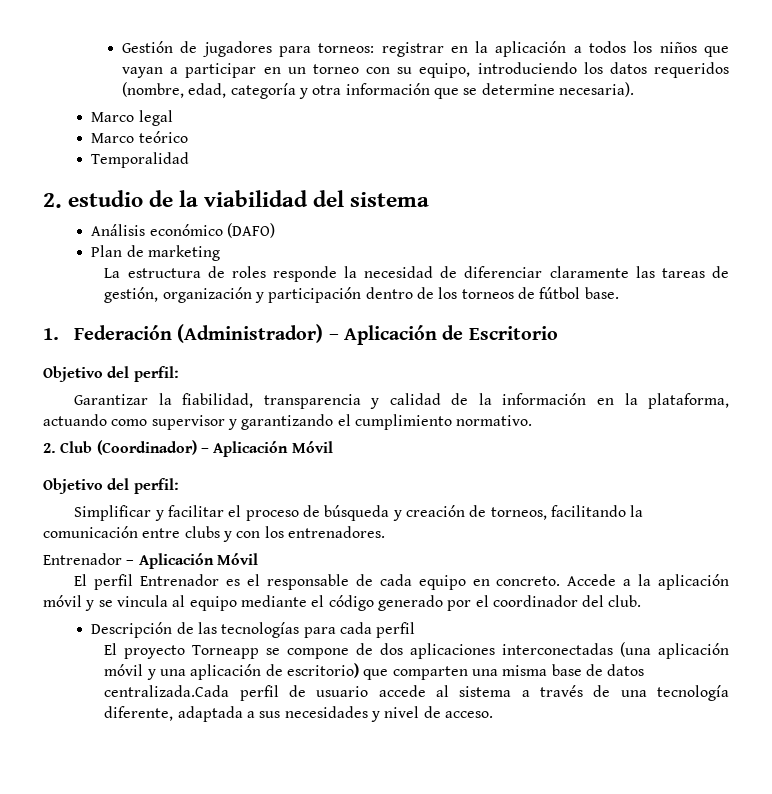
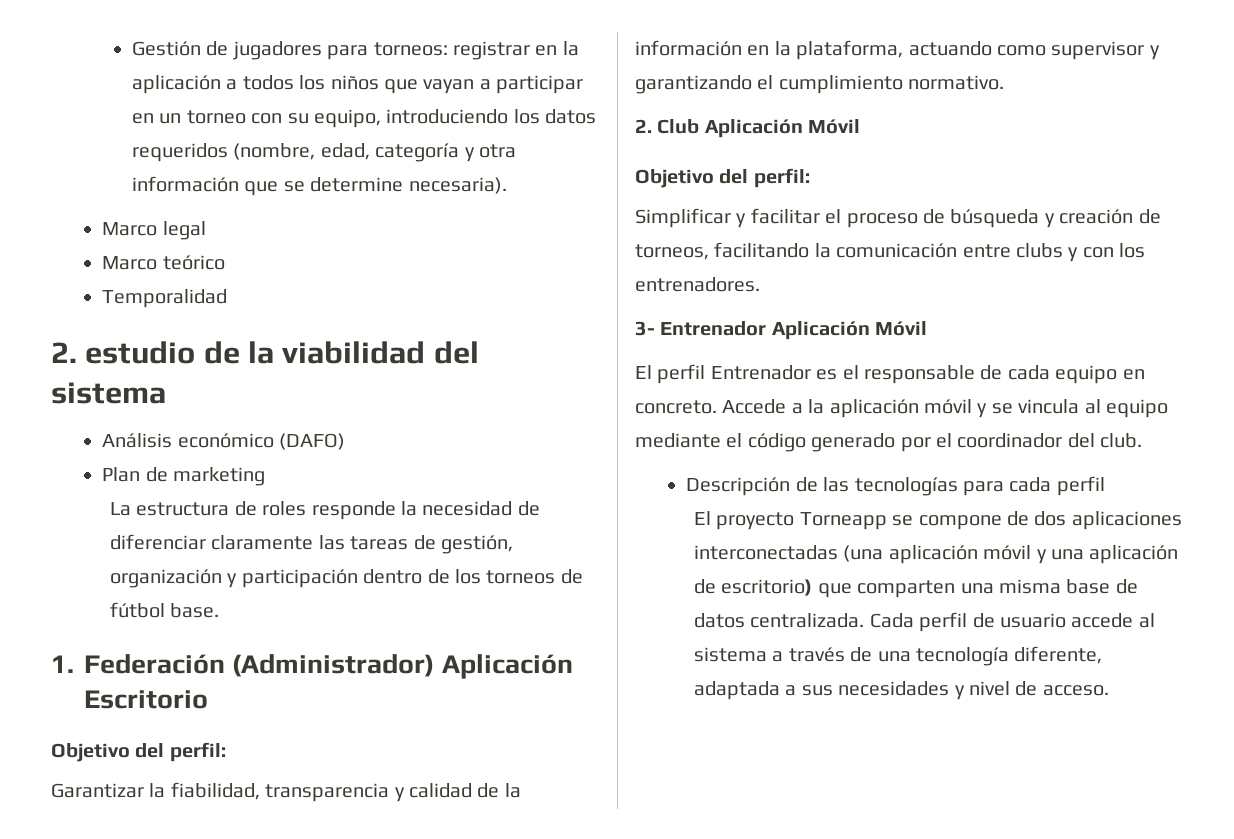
- 1. Federación (Administrador) – Aplicación de Escritorio
+ 1. Federación (Administrador) Aplicación Escritorio
- 2. Club (Coordinador) – Aplicación Móvil
+ 2. Club Aplicación Móvil
- Entrenador – Aplicación Móvil
+ 3- Entrenador Aplicación Móvil
- El proyecto Torneapp se compone de dos aplicaciones interconectadas (una aplicación móvil y una aplicación de escritorio) que comparten una misma base de datos centralizada.Cada perfil de usuario accede al sistema a través de una tecnología diferente, adaptada a sus necesidades y nivel de acceso.
+ El proyecto Torneapp se compone de dos aplicaciones interconectadas (una aplicación móvil y una aplicación de escritorio) que comparten una misma base de datos centralizada. Cada perfil de usuario accede al sistema a través de una tecnología diferente, adaptada a sus necesidades y nivel de acceso.

